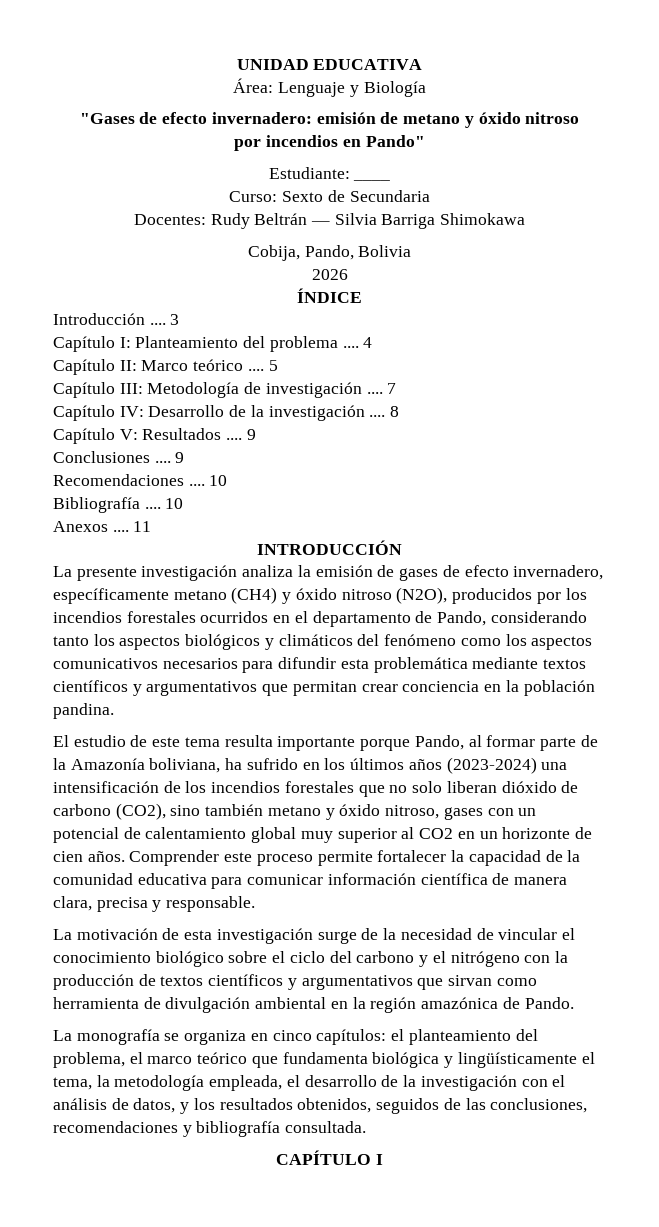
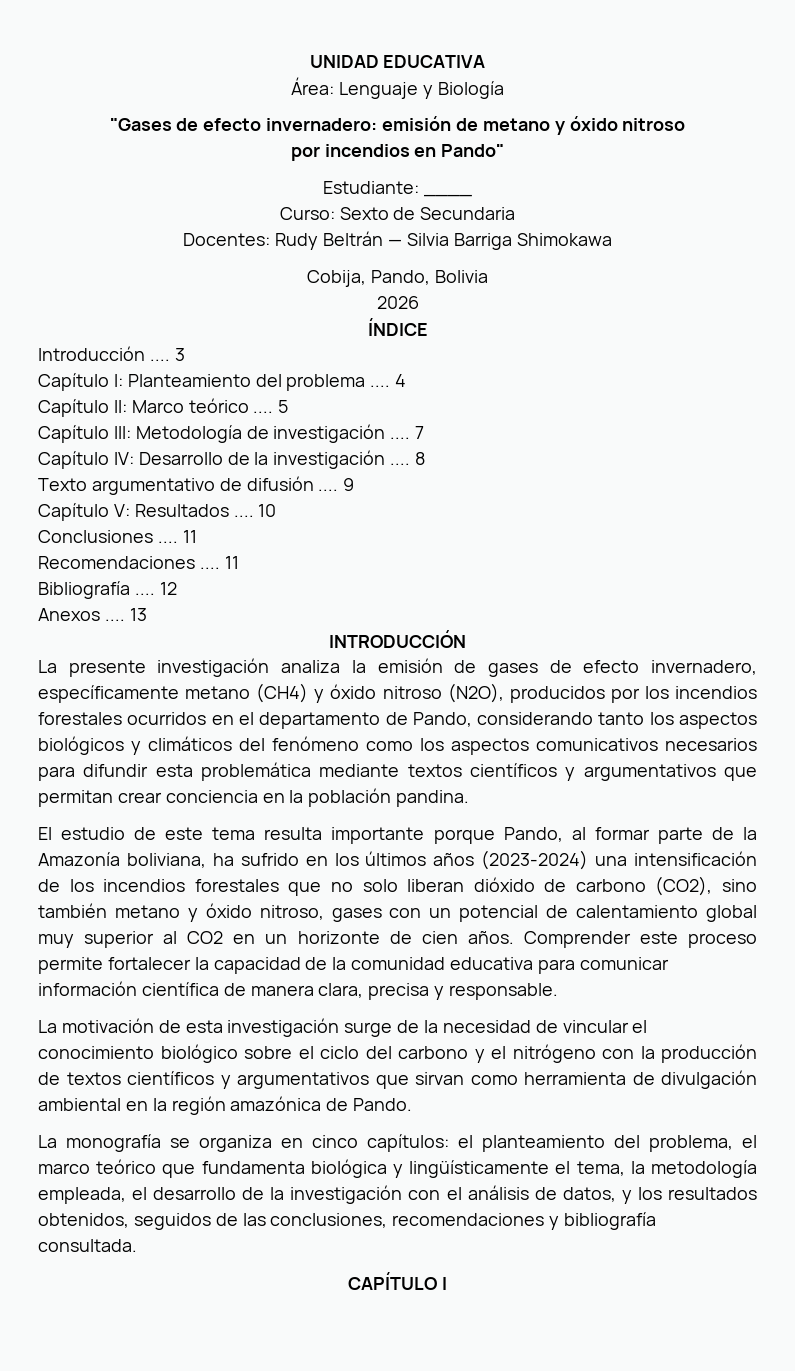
+ Texto argumentativo de difusión .... 9
- Capítulo V: Resultados .... 9
+ Capítulo V: Resultados .... 10
- Conclusiones .... 9
+ Conclusiones .... 11
- Recomendaciones .... 10
+ Recomendaciones .... 11
- Bibliografía .... 10
+ Bibliografía .... 12
- 11
+ 13

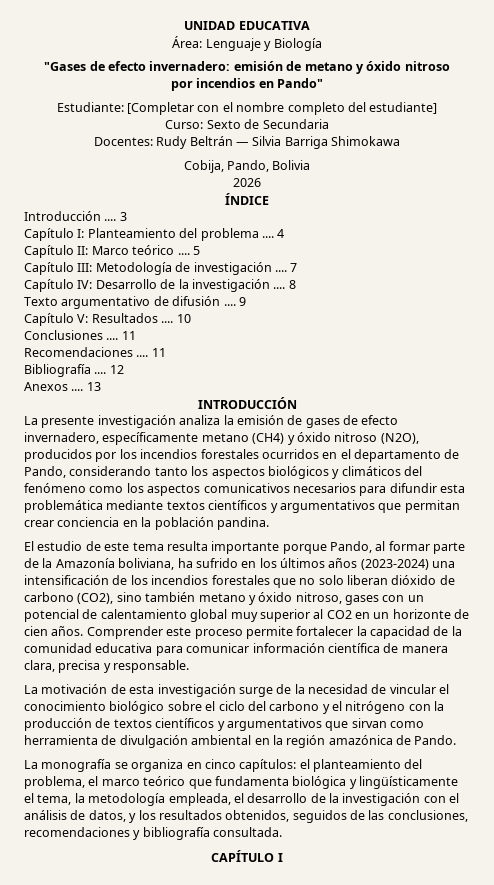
- Estudiante: ____
+ Estudiante: [Completar con el nombre completo del estudiante]

